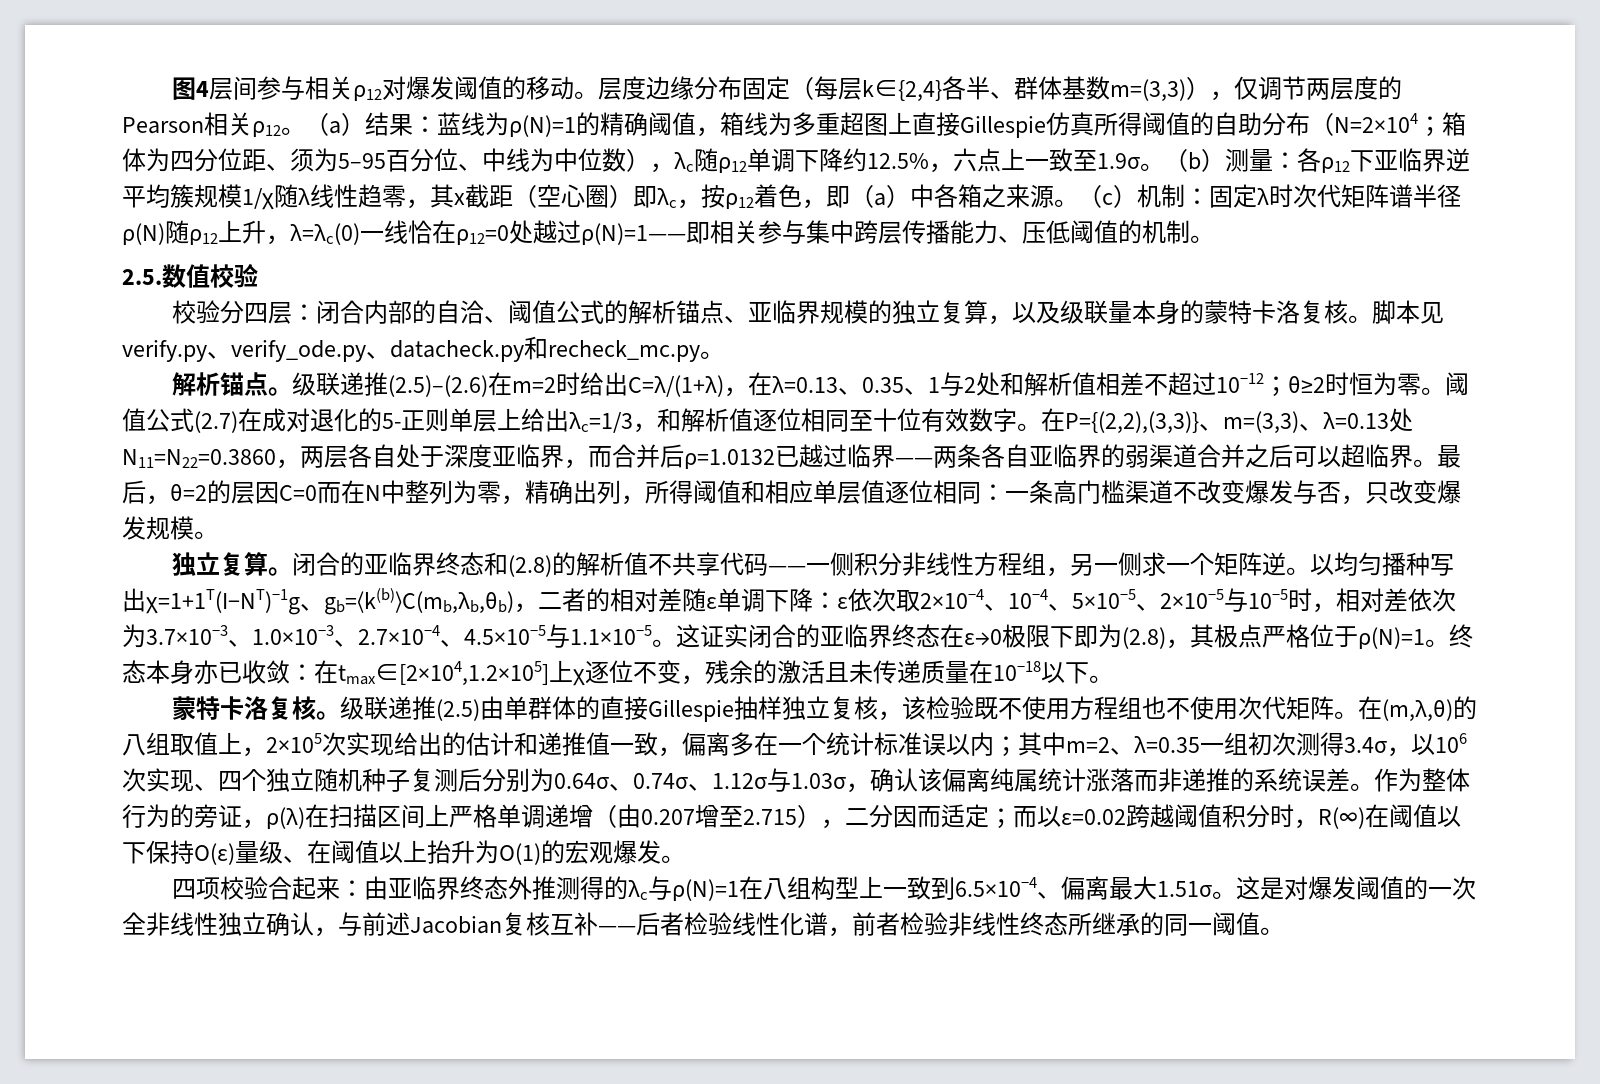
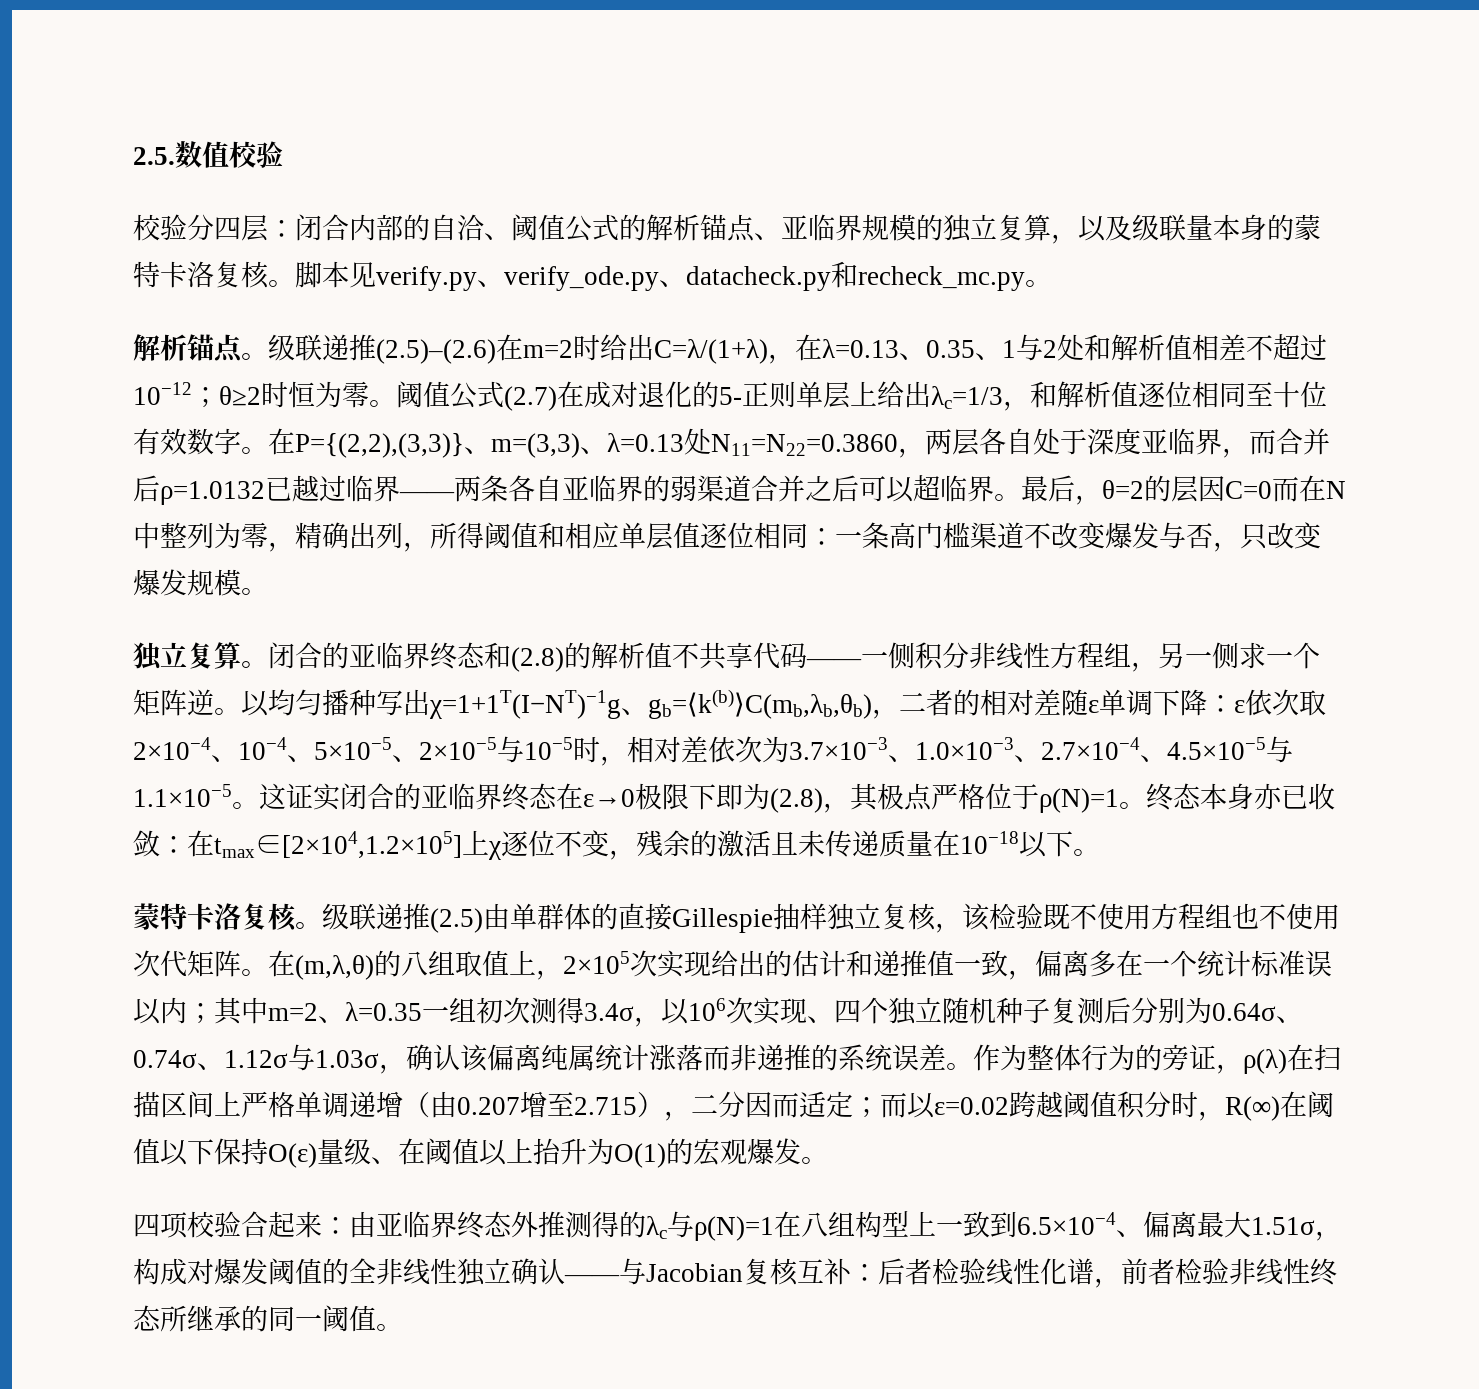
- 图4层间参与相关ρ12对爆发阈值的移动。层度边缘分布固定（每层k∈{2,4}各半、群体基数m=(3,3)），仅调节两层度的Pearson相关ρ12。（a）结果：蓝线为ρ(N)=1的精确阈值，箱线为多重超图上直接Gillespie仿真所得阈值的自助分布（N=2×104；箱体为四分位距、须为5–95百分位、中线为中位数），λc随ρ12单调下降约12.5%，六点上一致至1.9σ。（b）测量：各ρ12下亚临界逆平均簇规模1/χ随λ线性趋零，其x截距（空心圈）即λc，按ρ12着色，即（a）中各箱之来源。（c）机制：固定λ时次代矩阵谱半径ρ(N)随ρ12上升，λ=λc(0)一线恰在ρ12=0处越过ρ(N)=1——即相关参与集中跨层传播能力、压低阈值的机制。
- 四项校验合起来：由亚临界终态外推测得的λc与ρ(N)=1在八组构型上一致到6.5×10−4、偏离最大1.51σ。这是对爆发阈值的一次全非线性独立确认，与前述Jacobian复核互补——后者检验线性化谱，前者检验非线性终态所继承的同一阈值。
+ 四项校验合起来：由亚临界终态外推测得的λc与ρ(N)=1在八组构型上一致到6.5×10−4、偏离最大1.51σ，构成对爆发阈值的全非线性独立确认——与Jacobian复核互补：后者检验线性化谱，前者检验非线性终态所继承的同一阈值。

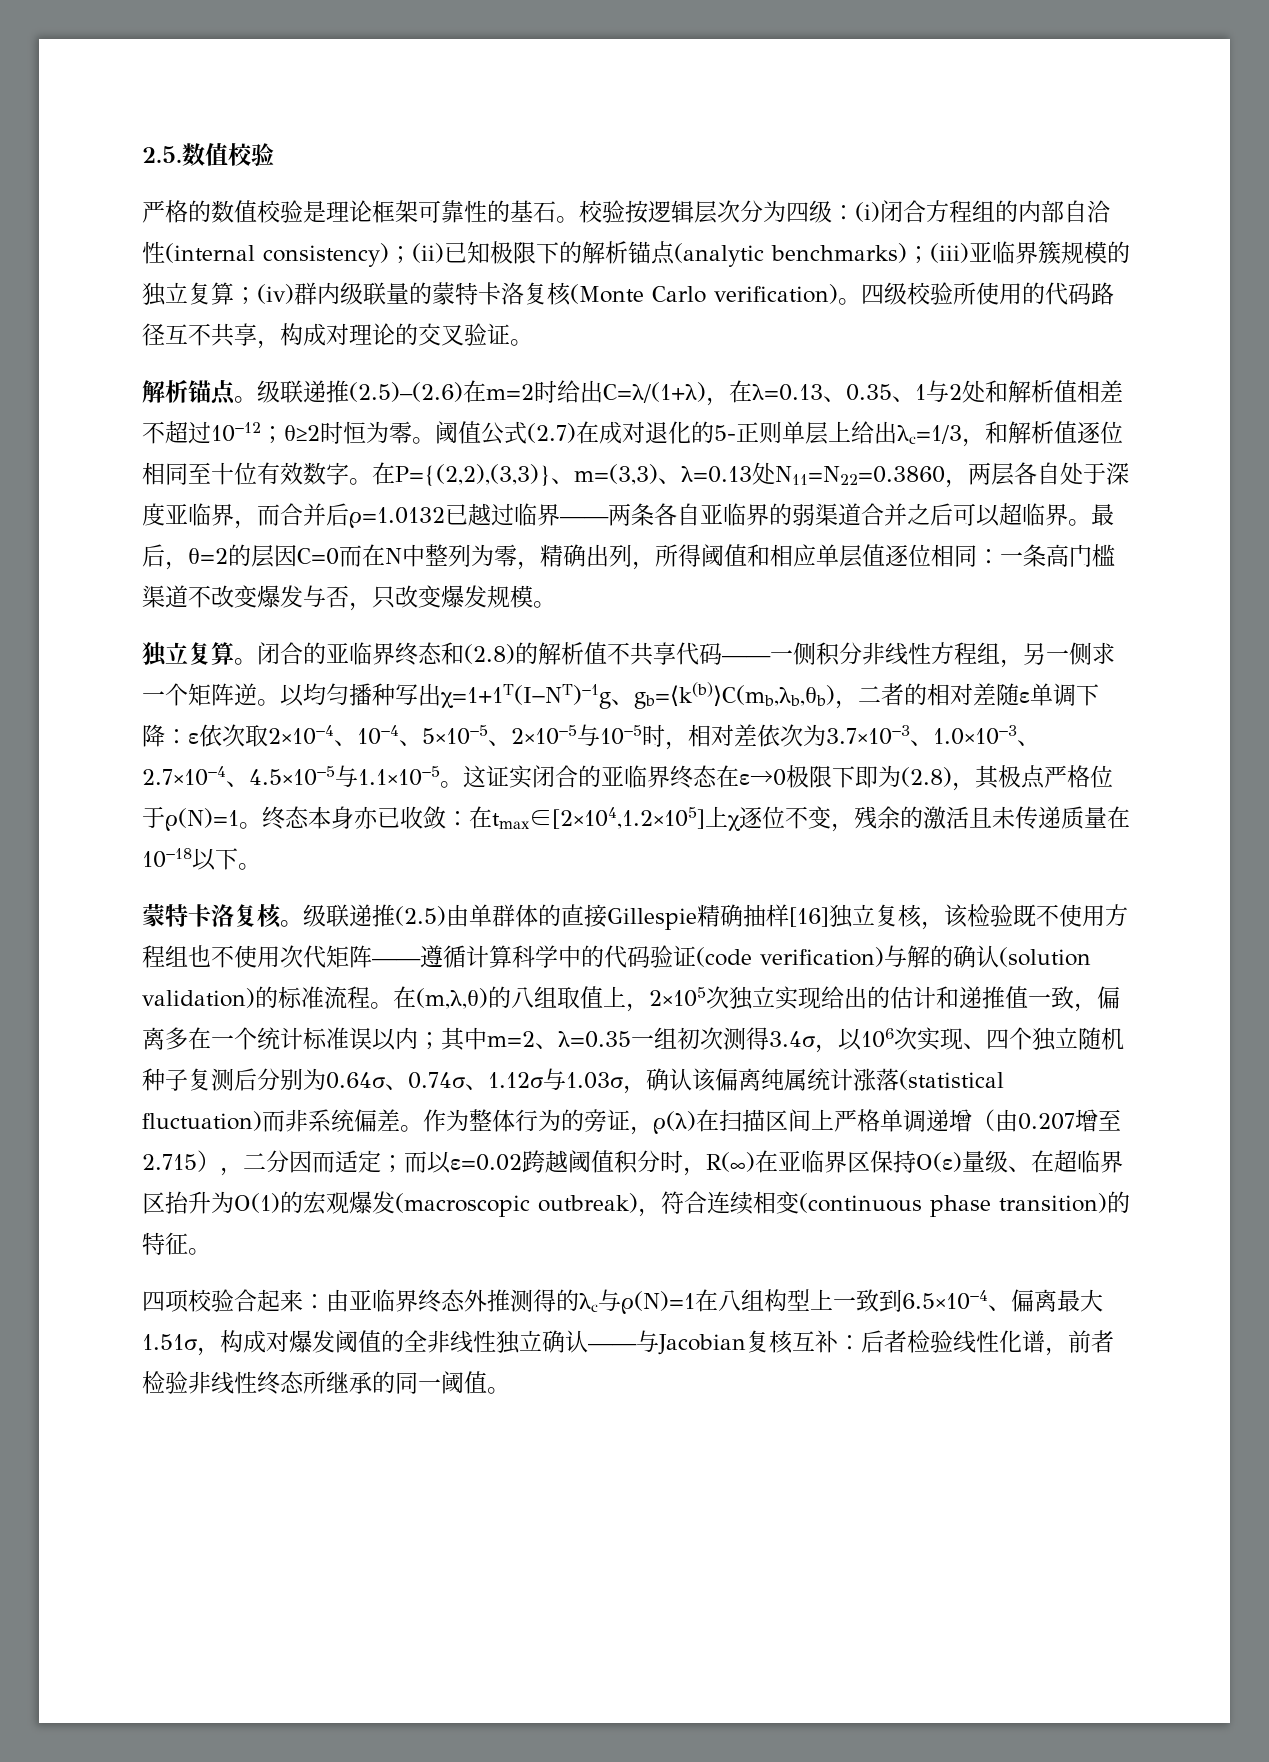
- 校验分四层：闭合内部的自洽、阈值公式的解析锚点、亚临界规模的独立复算，以及级联量本身的蒙特卡洛复核。脚本见verify.py、verify_ode.py、datacheck.py和recheck_mc.py。
+ 严格的数值校验是理论框架可靠性的基石。校验按逻辑层次分为四级：(i)闭合方程组的内部自洽性(internal consistency)；(ii)已知极限下的解析锚点(analytic benchmarks)；(iii)亚临界簇规模的独立复算；(iv)群内级联量的蒙特卡洛复核(Monte Carlo verification)。四级校验所使用的代码路径互不共享，构成对理论的交叉验证。
- 级联递推(2.5)由单群体的直接Gillespie抽样独立复核，该检验既不使用方程组也不使用次代矩阵。
+ 级联递推(2.5)由单群体的直接Gillespie精确抽样[16]独立复核，该检验既不使用方程组也不使用次代矩阵——遵循计算科学中的代码验证(code verification)与解的确认(solution validation)的标准流程。
- 在(m,λ,θ)的八组取值上，2×105次实现给出的估计和递推值一致，偏离多在一个统计标准误以内；其中m=2、λ=0.35一组初次测得3.4σ，以106次实现、四个独立随机种子复测后分别为0.64σ、0.74σ、1.12σ与1.03σ，确认该偏离纯属统计涨落而非递推的系统误差。
+ 在(m,λ,θ)的八组取值上，2×105次独立实现给出的估计和递推值一致，偏离多在一个统计标准误以内；其中m=2、λ=0.35一组初次测得3.4σ，以106次实现、四个独立随机种子复测后分别为0.64σ、0.74σ、1.12σ与1.03σ，确认该偏离纯属统计涨落(statistical fluctuation)而非系统偏差。
- 作为整体行为的旁证，ρ(λ)在扫描区间上严格单调递增（由0.207增至2.715），二分因而适定；而以ε=0.02跨越阈值积分时，R(∞)在阈值以下保持O(ε)量级、在阈值以上抬升为O(1)的宏观爆发。
+ 作为整体行为的旁证，ρ(λ)在扫描区间上严格单调递增（由0.207增至2.715），二分因而适定；而以ε=0.02跨越阈值积分时，R(∞)在亚临界区保持O(ε)量级、在超临界区抬升为O(1)的宏观爆发(macroscopic outbreak)，符合连续相变(continuous phase transition)的特征。

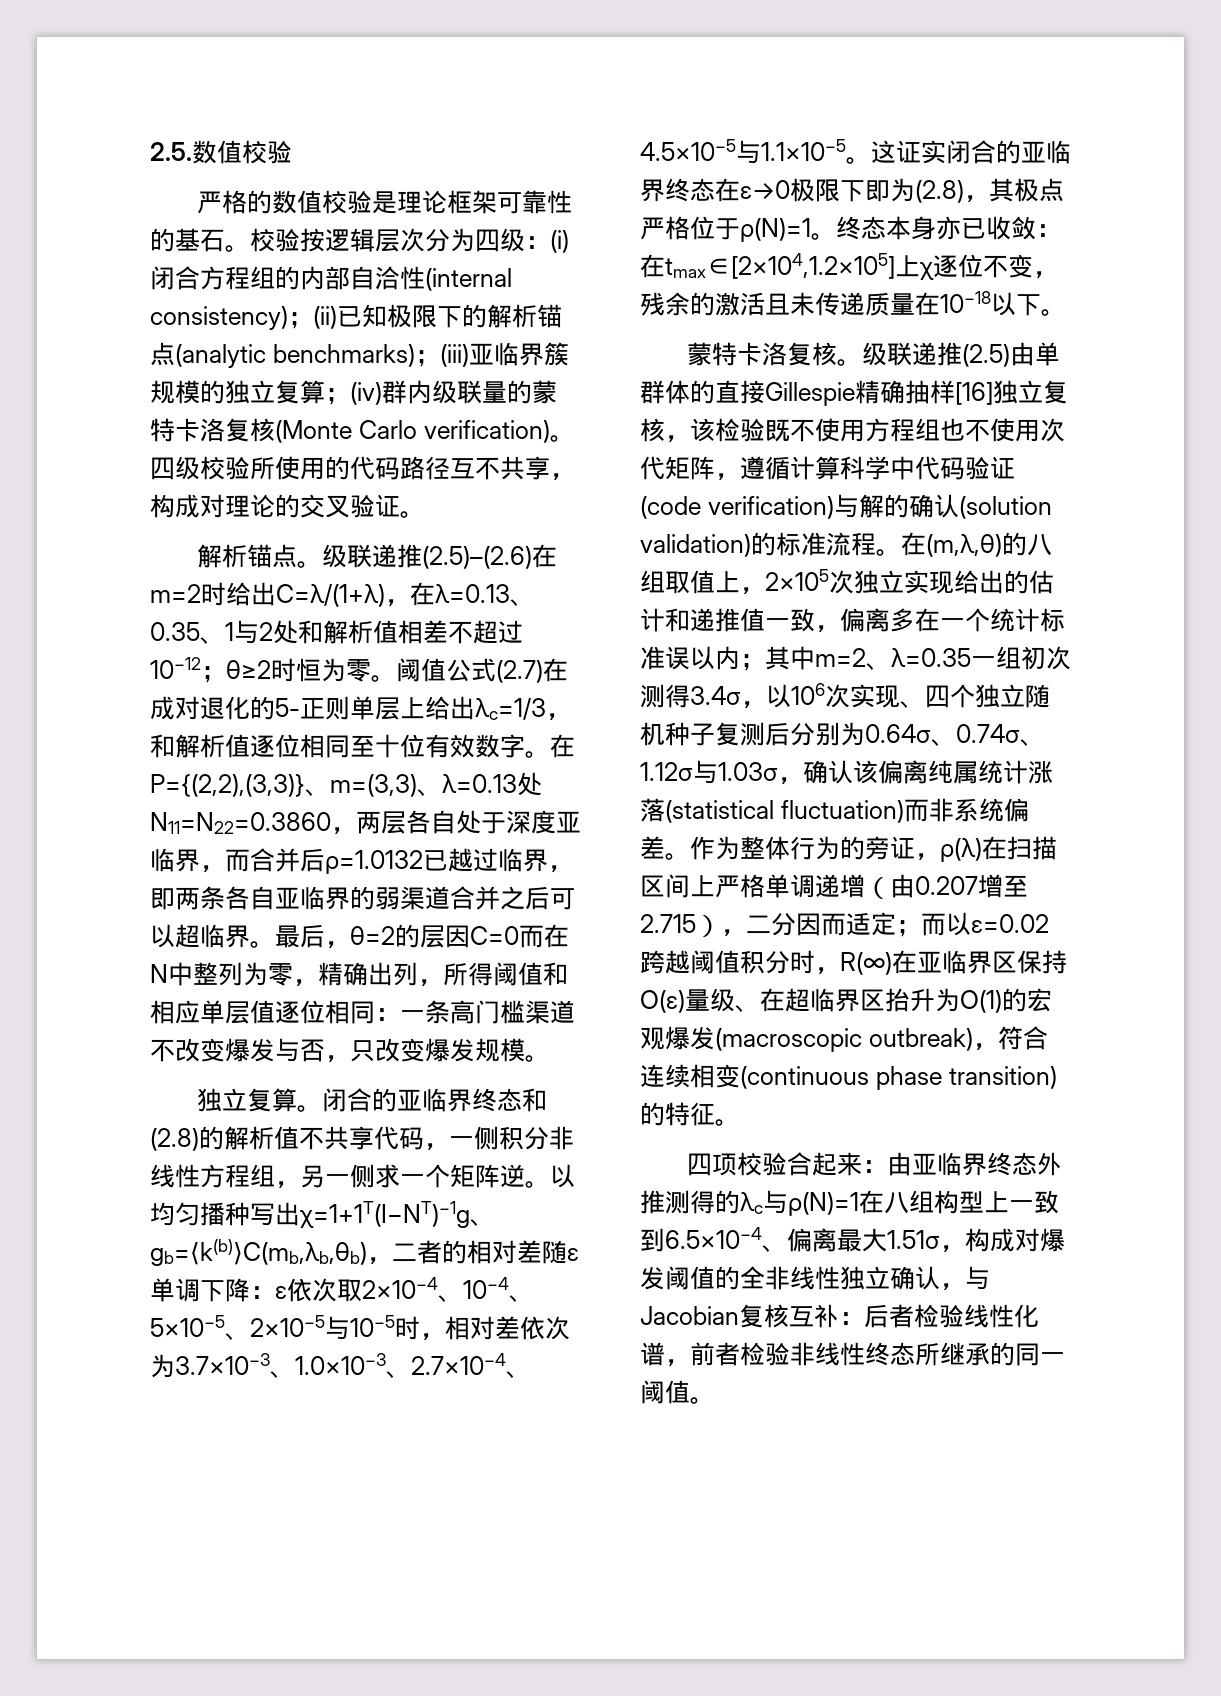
- 在P={(2,2),(3,3)}、m=(3,3)、λ=0.13处N11=N22=0.3860，两层各自处于深度亚临界，而合并后ρ=1.0132已越过临界——两条各自亚临界的弱渠道合并之后可以超临界。
+ 在P={(2,2),(3,3)}、m=(3,3)、λ=0.13处N11=N22=0.3860，两层各自处于深度亚临界，而合并后ρ=1.0132已越过临界，即两条各自亚临界的弱渠道合并之后可以超临界。
- 闭合的亚临界终态和(2.8)的解析值不共享代码——一侧积分非线性方程组，另一侧求一个矩阵逆。
+ 闭合的亚临界终态和(2.8)的解析值不共享代码，一侧积分非线性方程组，另一侧求一个矩阵逆。
- 级联递推(2.5)由单群体的直接Gillespie精确抽样[16]独立复核，该检验既不使用方程组也不使用次代矩阵——遵循计算科学中的代码验证(code verification)与解的确认(solution validation)的标准流程。
+ 级联递推(2.5)由单群体的直接Gillespie精确抽样[16]独立复核，该检验既不使用方程组也不使用次代矩阵，遵循计算科学中代码验证(code verification)与解的确认(solution validation)的标准流程。
- 四项校验合起来：由亚临界终态外推测得的λc与ρ(N)=1在八组构型上一致到6.5×10−4、偏离最大1.51σ，构成对爆发阈值的全非线性独立确认——与Jacobian复核互补：后者检验线性化谱，前者检验非线性终态所继承的同一阈值。
+ 四项校验合起来：由亚临界终态外推测得的λc与ρ(N)=1在八组构型上一致到6.5×10−4、偏离最大1.51σ，构成对爆发阈值的全非线性独立确认，与Jacobian复核互补：后者检验线性化谱，前者检验非线性终态所继承的同一阈值。

